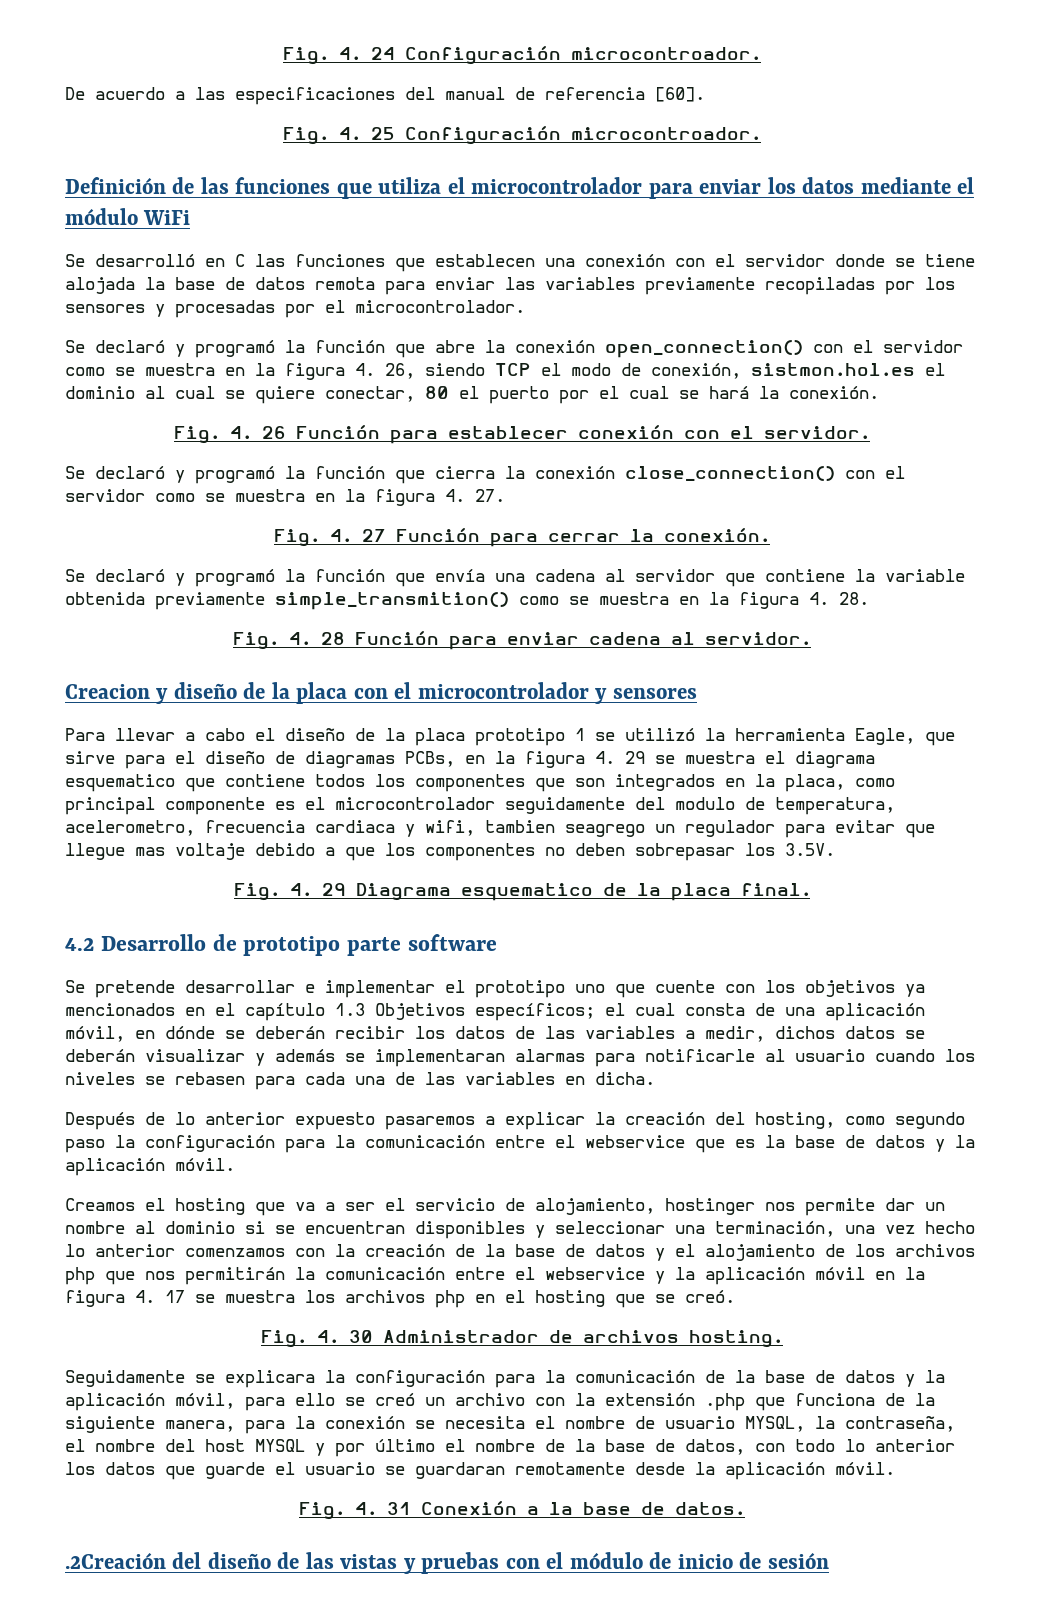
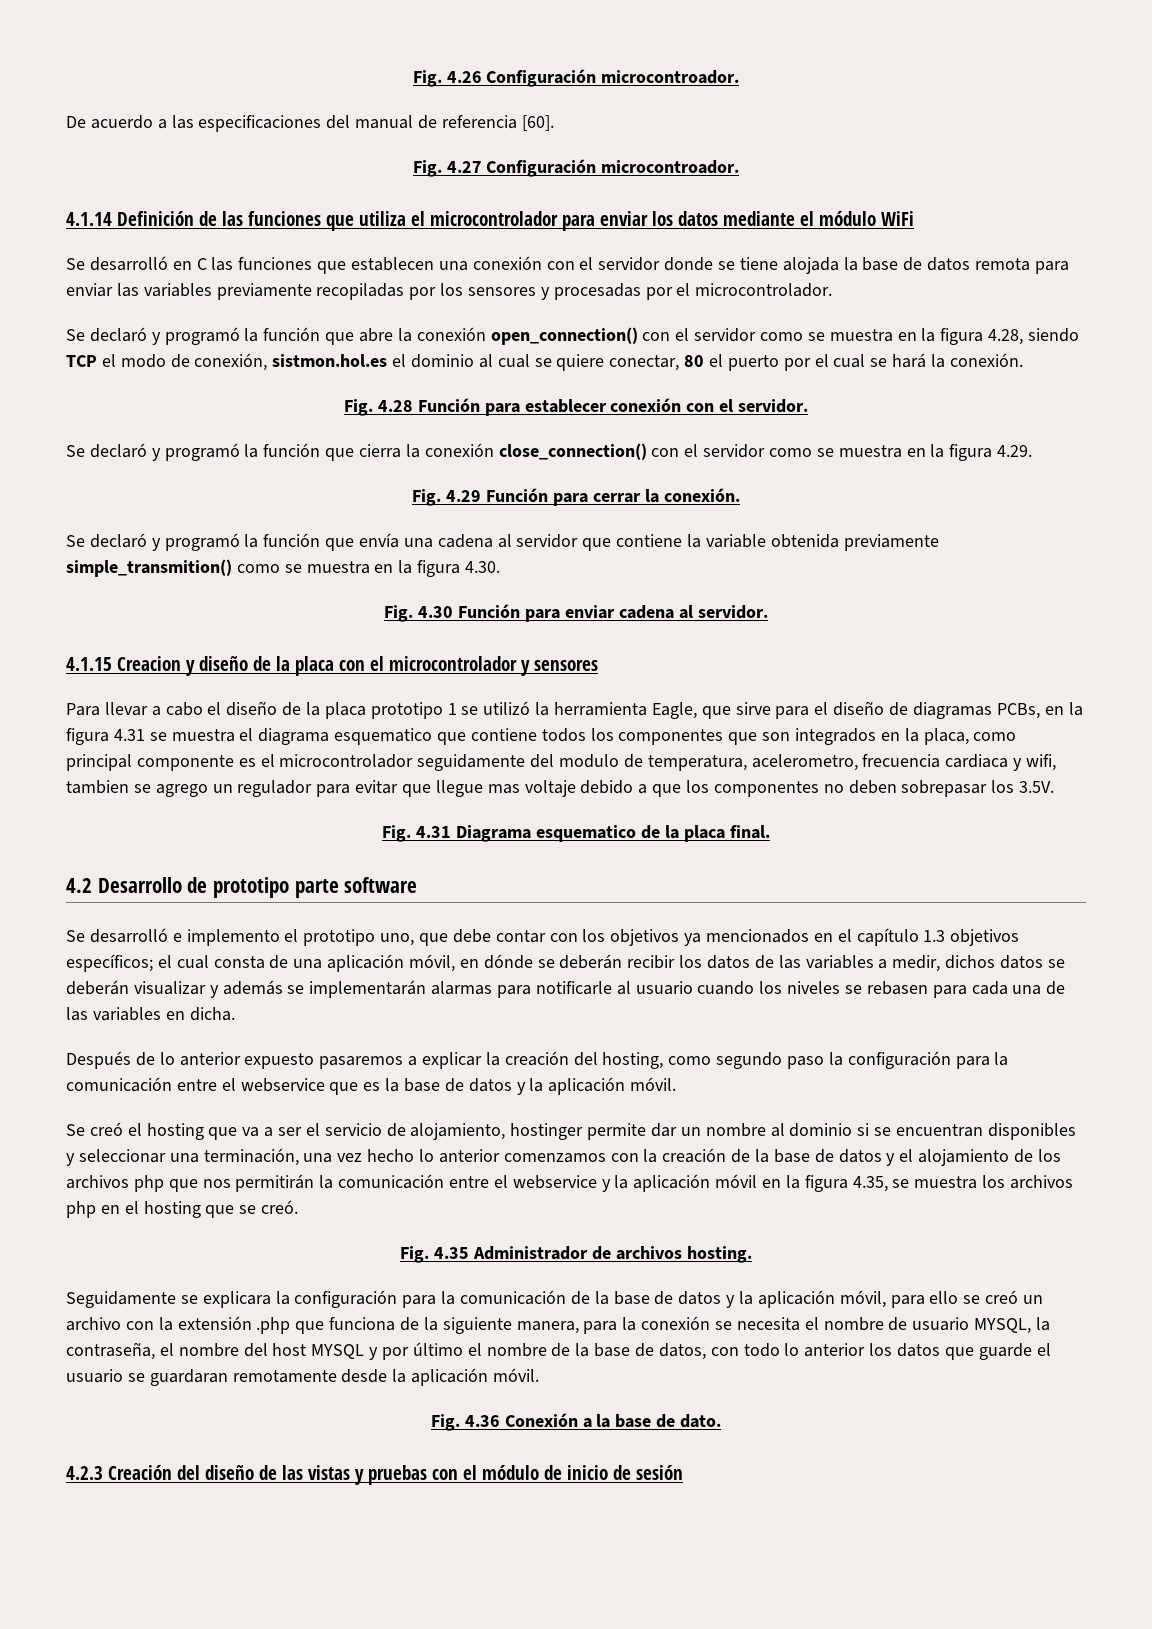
- Fig. 4. 24 Configuración microcontroador.
+ Fig. 4.26 Configuración microcontroador.
- Fig. 4. 25 Configuración microcontroador.
- Definición de las funciones que utiliza el microcontrolador para enviar los datos mediante el módulo WiFi
+ Fig. 4.27 Configuración microcontroador.
+ 4.1.14 Definición de las funciones que utiliza el microcontrolador para enviar los datos mediante el módulo WiFi
- Se declaró y programó la función que abre la conexión open_connection() con el servidor como se muestra en la figura 4. 26, siendo TCP el modo de conexión, sistmon.hol.es el dominio al cual se quiere conectar, 80 el puerto por el cual se hará la conexión.
+ Se declaró y programó la función que abre la conexión open_connection() con el servidor como se muestra en la figura 4.28, siendo TCP el modo de conexión, sistmon.hol.es el dominio al cual se quiere conectar, 80 el puerto por el cual se hará la conexión.
- Fig. 4. 26 Función para establecer conexión con el servidor.
+ Fig. 4.28 Función para establecer conexión con el servidor.
- Se declaró y programó la función que cierra la conexión close_connection() con el servidor como se muestra en la figura 4. 27.
- Fig. 4. 27 Función para cerrar la conexión.
+ Se declaró y programó la función que cierra la conexión close_connection() con el servidor como se muestra en la figura 4.29.
+ Fig. 4.29 Función para cerrar la conexión.
- Se declaró y programó la función que envía una cadena al servidor que contiene la variable obtenida previamente simple_transmition() como se muestra en la figura 4. 28.
- Fig. 4. 28 Función para enviar cadena al servidor.
+ Se declaró y programó la función que envía una cadena al servidor que contiene la variable obtenida previamente simple_transmition() como se muestra en la figura 4.30.
+ Fig. 4.30 Función para enviar cadena al servidor.
- Creacion y diseño de la placa con el microcontrolador y sensores
+ 4.1.15 Creacion y diseño de la placa con el microcontrolador y sensores
- Para llevar a cabo el diseño de la placa prototipo 1 se utilizó la herramienta Eagle, que sirve para el diseño de diagramas PCBs, en la figura 4. 29 se muestra el diagrama esquematico que contiene todos los componentes que son integrados en la placa, como principal componente es el microcontrolador seguidamente del modulo de temperatura, acelerometro, frecuencia cardiaca y wifi, tambien seagrego un regulador para evitar que llegue mas voltaje debido a que los componentes no deben sobrepasar los 3.5V.
+ Para llevar a cabo el diseño de la placa prototipo 1 se utilizó la herramienta Eagle, que sirve para el diseño de diagramas PCBs, en la figura 4.31 se muestra el diagrama esquematico que contiene todos los componentes que son integrados en la placa, como principal componente es el microcontrolador seguidamente del modulo de temperatura, acelerometro, frecuencia cardiaca y wifi, tambien se agrego un regulador para evitar que llegue mas voltaje debido a que los componentes no deben sobrepasar los 3.5V.
- Fig. 4. 29 Diagrama esquematico de la placa final.
+ Fig. 4.31 Diagrama esquematico de la placa final.
- Se pretende desarrollar e implementar el prototipo uno que cuente con los objetivos ya mencionados en el capítulo 1.3 Objetivos específicos; el cual consta de una aplicación móvil, en dónde se deberán recibir los datos de las variables a medir, dichos datos se deberán visualizar y además se implementaran alarmas para notificarle al usuario cuando los niveles se rebasen para cada una de las variables en dicha.
+ Se desarrolló e implemento el prototipo uno, que debe contar con los objetivos ya mencionados en el capítulo 1.3 objetivos específicos; el cual consta de una aplicación móvil, en dónde se deberán recibir los datos de las variables a medir, dichos datos se deberán visualizar y además se implementarán alarmas para notificarle al usuario cuando los niveles se rebasen para cada una de las variables en dicha.
- Creamos el hosting que va a ser el servicio de alojamiento, hostinger nos permite dar un nombre al dominio si se encuentran disponibles y seleccionar una terminación, una vez hecho lo anterior comenzamos con la creación de la base de datos y el alojamiento de los archivos php que nos permitirán la comunicación entre el webservice y la aplicación móvil en la figura 4. 17 se muestra los archivos php en el hosting que se creó.
+ Se creó el hosting que va a ser el servicio de alojamiento, hostinger permite dar un nombre al dominio si se encuentran disponibles y seleccionar una terminación, una vez hecho lo anterior comenzamos con la creación de la base de datos y el alojamiento de los archivos php que nos permitirán la comunicación entre el webservice y la aplicación móvil en la figura 4.35, se muestra los archivos php en el hosting que se creó.
- Fig. 4. 30 Administrador de archivos hosting.
+ Fig. 4.35 Administrador de archivos hosting.
- Fig. 4. 31 Conexión a la base de datos.
- .2Creación del diseño de las vistas y pruebas con el módulo de inicio de sesión
+ Fig. 4.36 Conexión a la base de dato.
+ 4.2.3 Creación del diseño de las vistas y pruebas con el módulo de inicio de sesión

